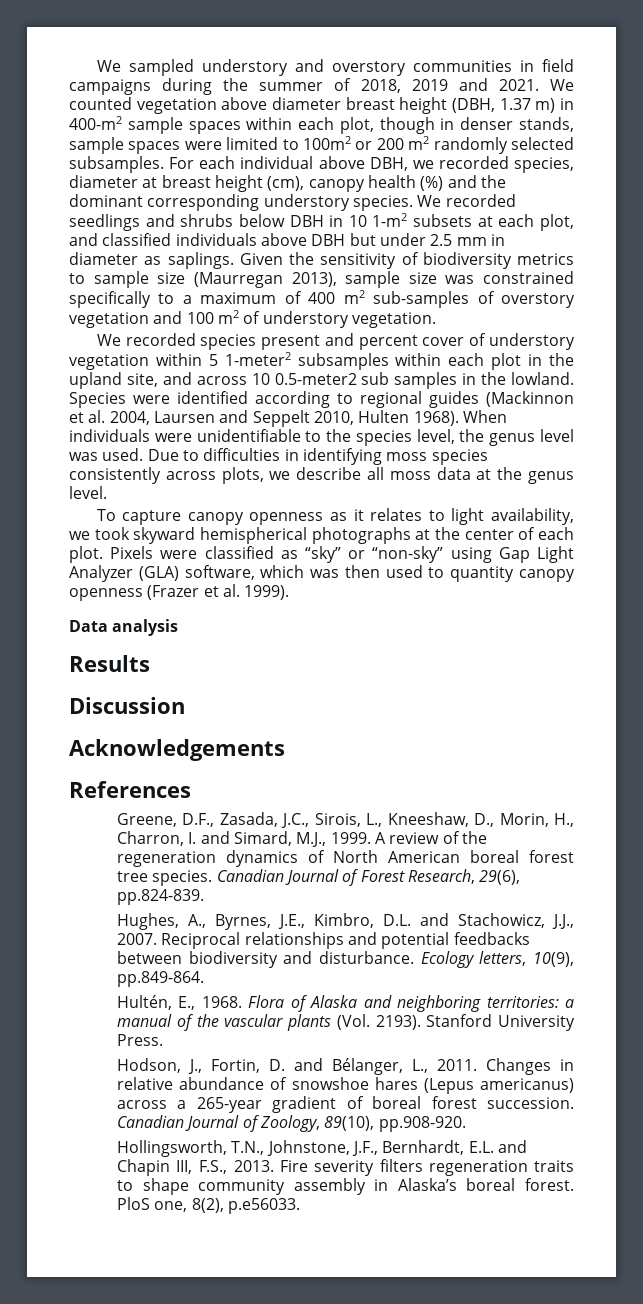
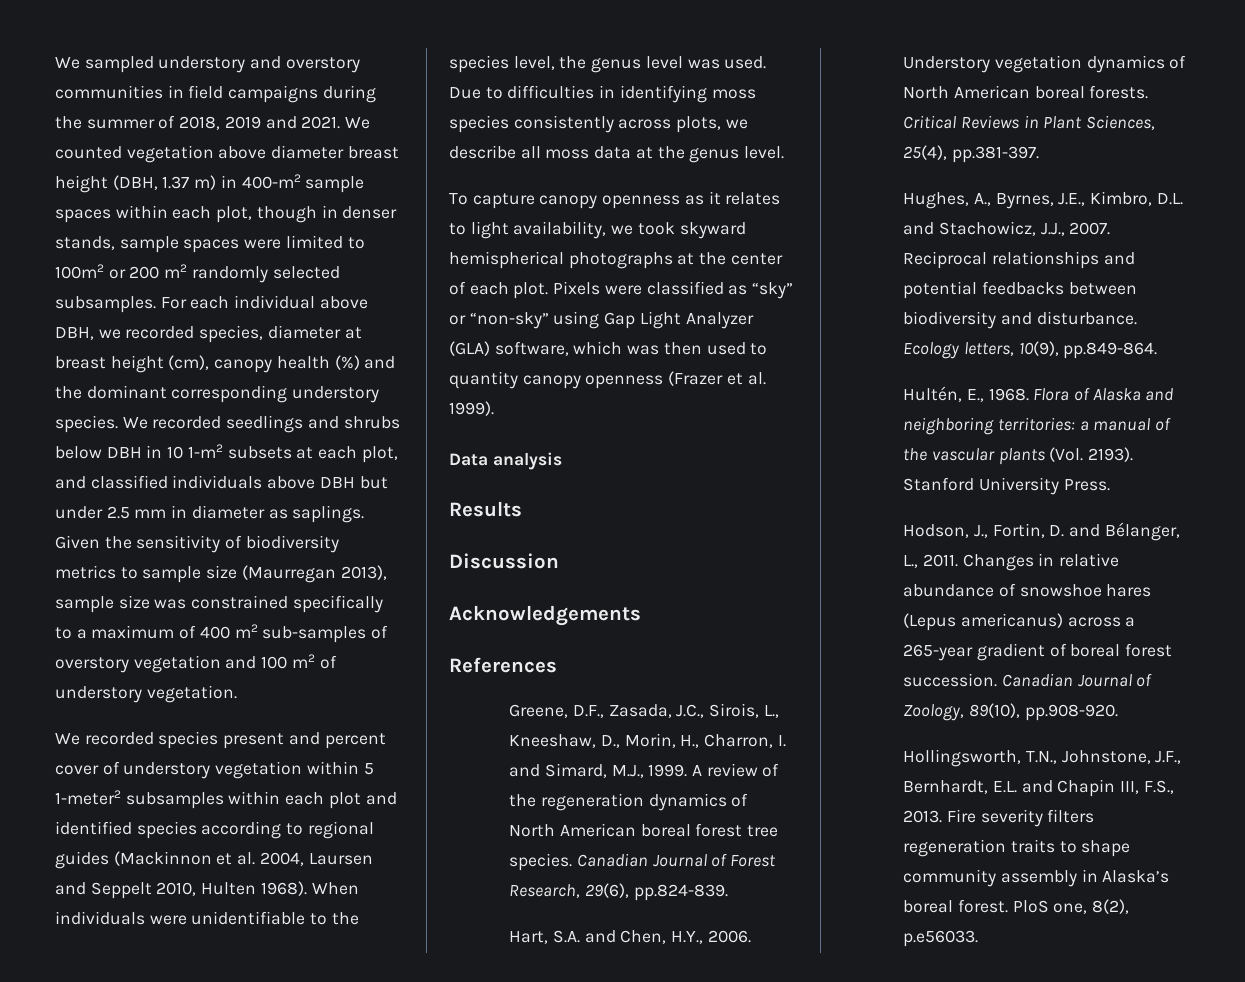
- We recorded species present and percent cover of understory vegetation within 5 1-meter2 subsamples within each plot in the upland site, and across 10 0.5-meter2 sub samples in the lowland. Species were identified according to regional guides (Mackinnon et al. 2004, Laursen and Seppelt 2010, Hulten 1968).
+ We recorded species present and percent cover of understory vegetation within 5 1-meter2 subsamples within each plot and identified species according to regional guides (Mackinnon et al. 2004, Laursen and Seppelt 2010, Hulten 1968).
+ Hart, S.A. and Chen, H.Y., 2006. Understory vegetation dynamics of North American boreal forests. Critical Reviews in Plant Sciences, 25(4), pp.381-397.

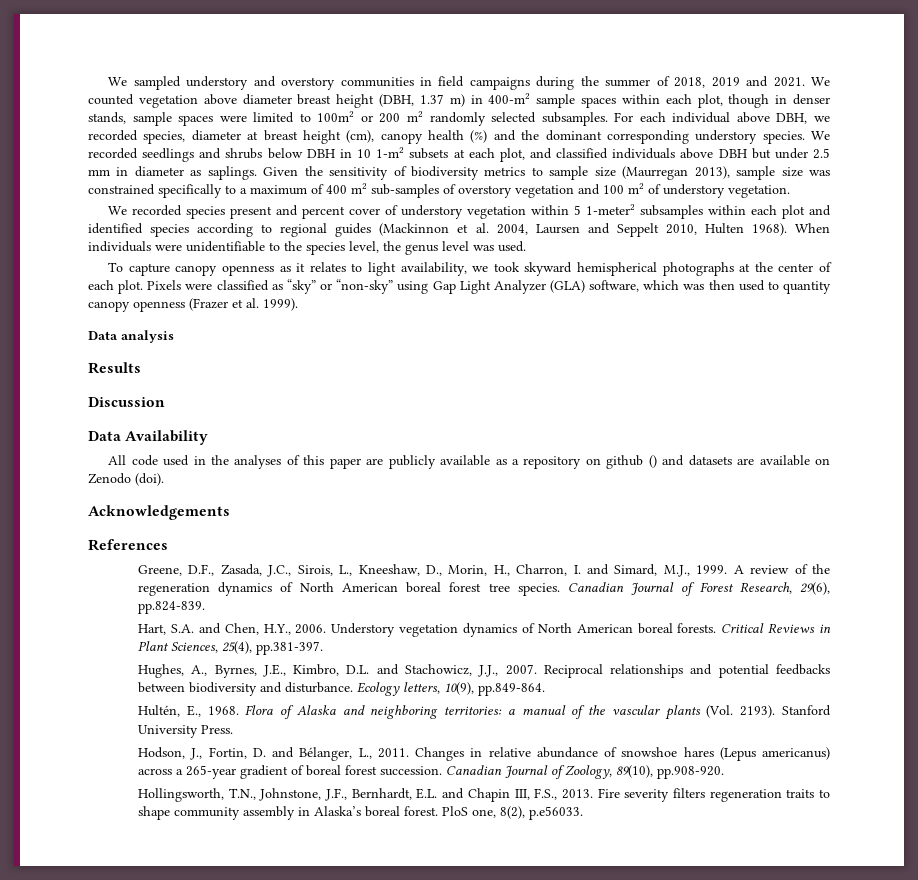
- Due to difficulties in identifying moss species consistently across plots, we describe all moss data at the genus level.
+ Data Availability
+ All code used in the analyses of this paper are publicly available as a repository on github () and datasets are available on Zenodo (doi).

